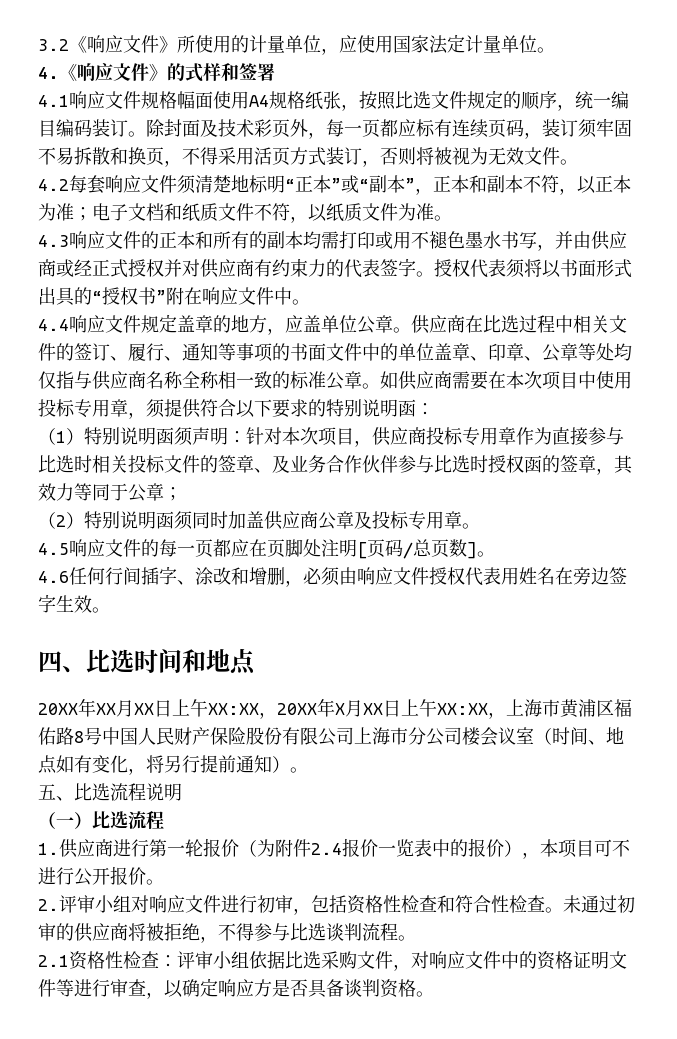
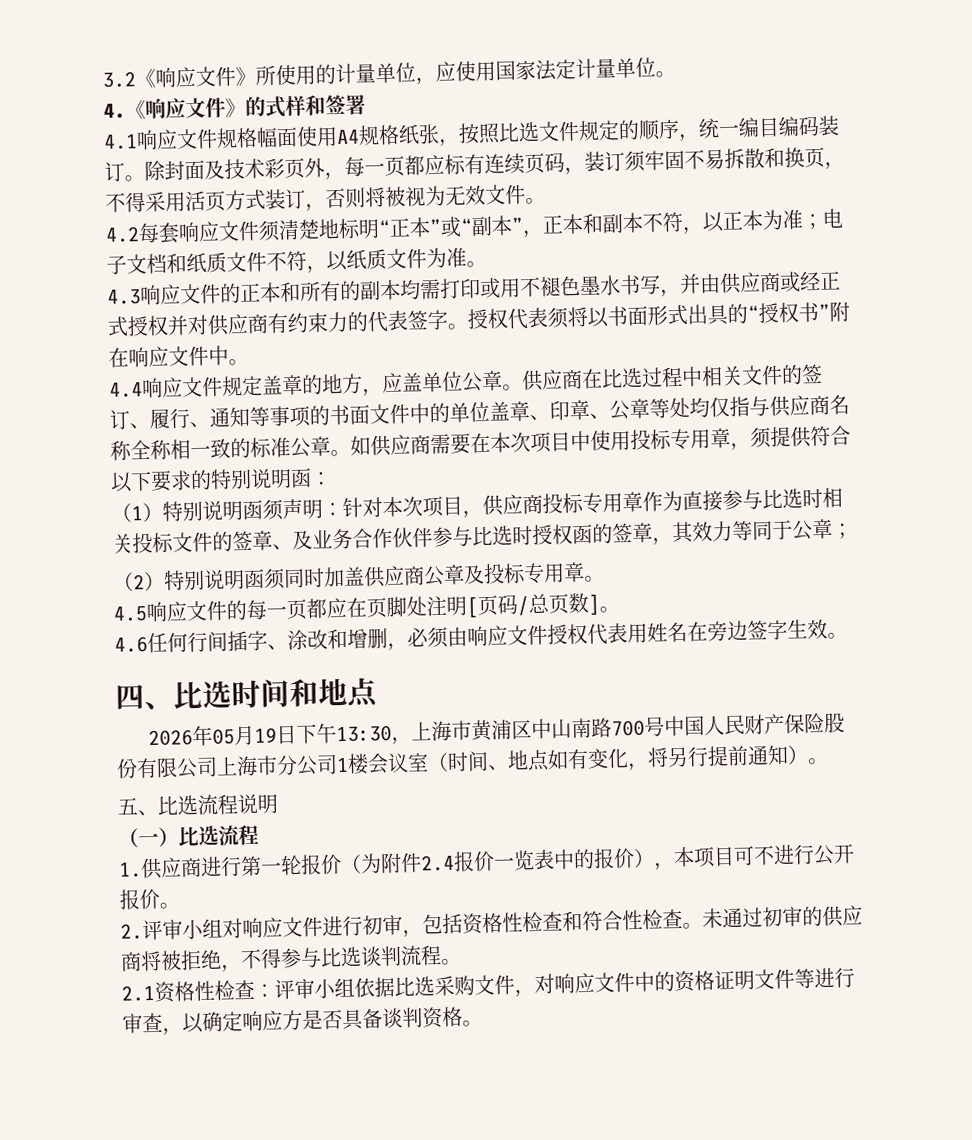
- 20XX年XX月XX日上午XX:XX，20XX年X月XX日上午XX:XX，上海市黄浦区福佑路8号中国人民财产保险股份有限公司上海市分公司楼会议室（时间、地点如有变化，将另行提前通知）。
+ 2026年05月19日下午13:30，上海市黄浦区中山南路700号中国人民财产保险股份有限公司上海市分公司1楼会议室（时间、地点如有变化，将另行提前通知）。

